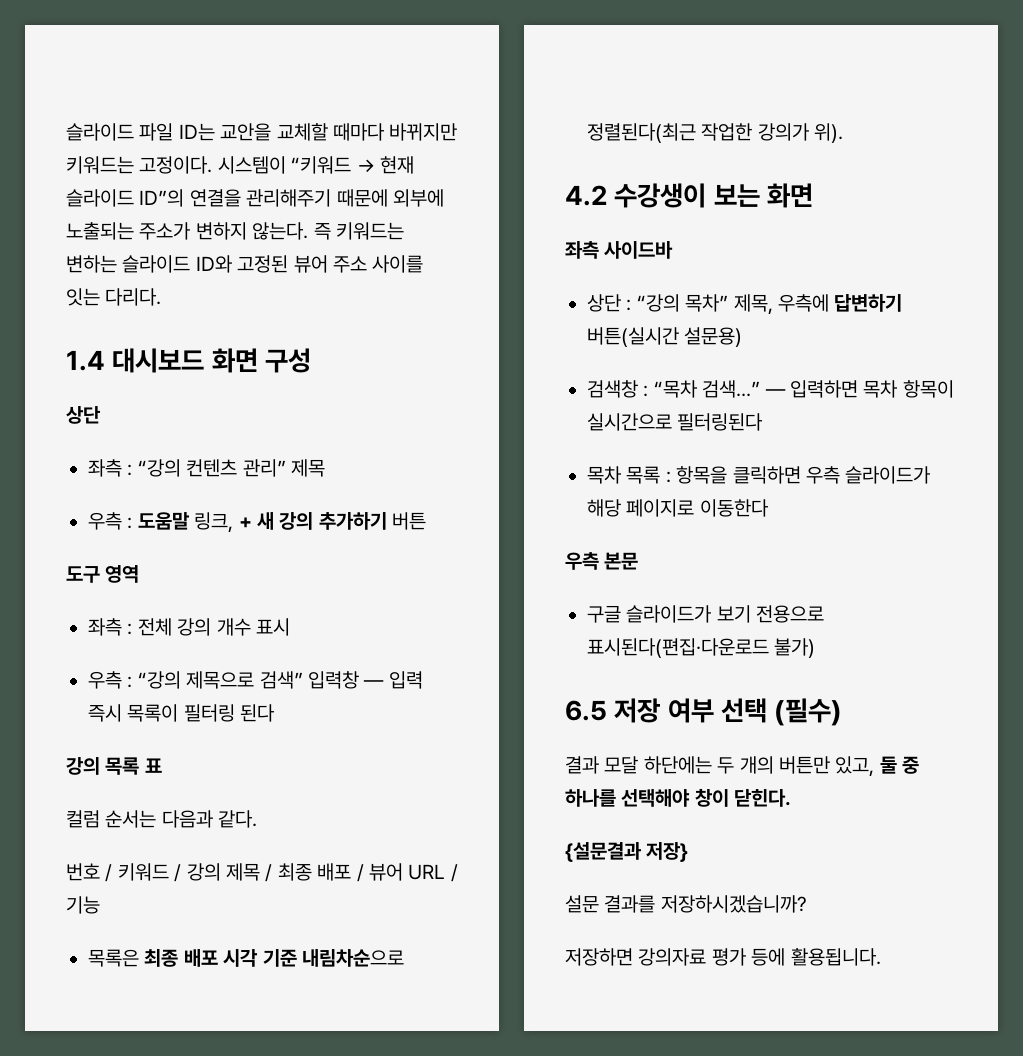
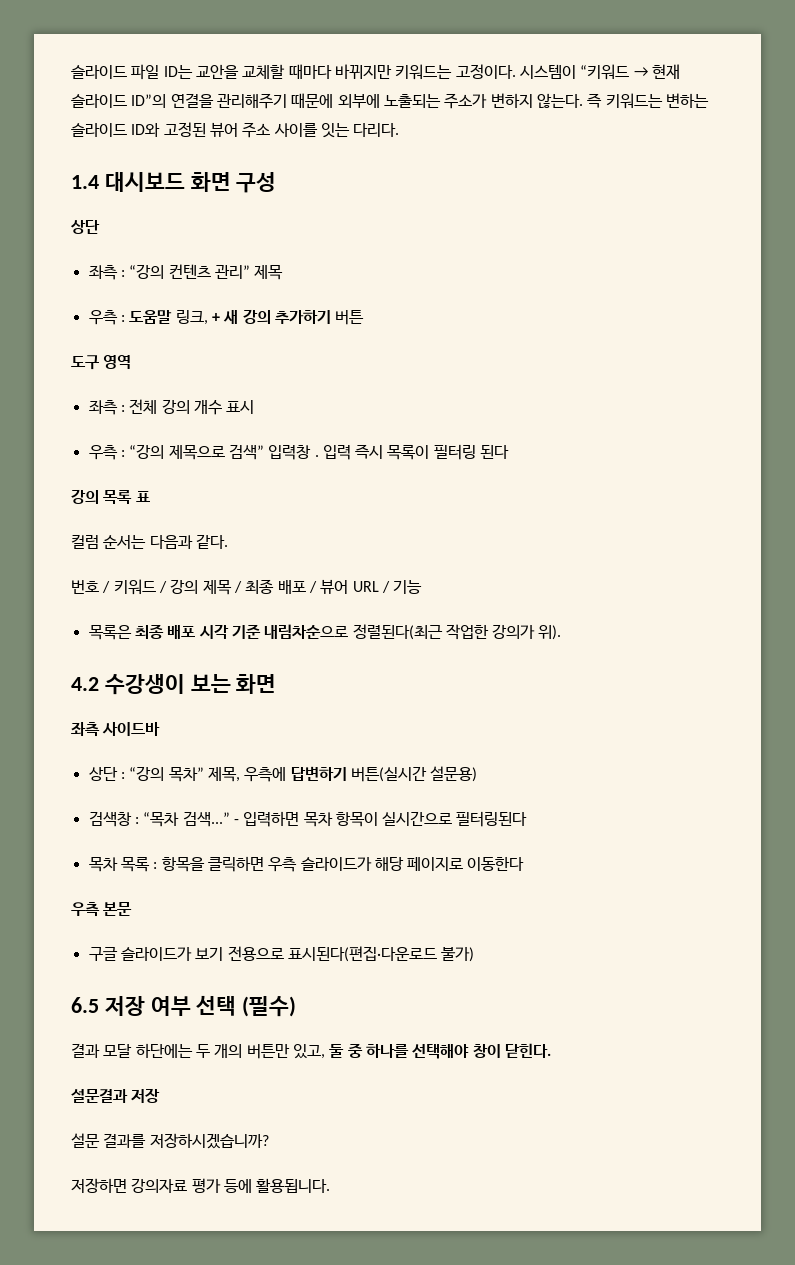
- 우측 : “강의 제목으로 검색” 입력창 — 입력 즉시 목록이 필터링 된다
+ 우측 : “강의 제목으로 검색” 입력창 . 입력 즉시 목록이 필터링 된다
- — 입력하면 목차 항목이 실시간으로 필터링된다
+ - 입력하면 목차 항목이 실시간으로 필터링된다
- {설문결과 저장}
+ 설문결과 저장

